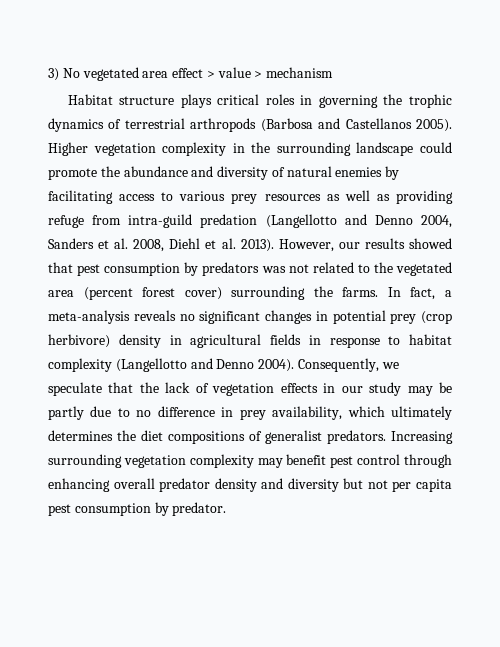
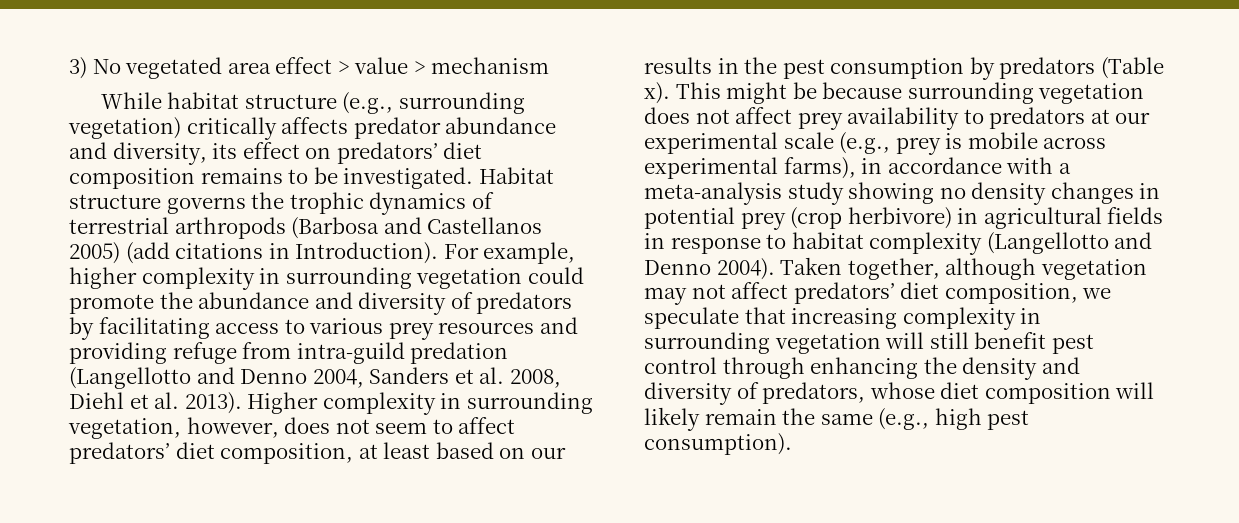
- Habitat structure plays critical roles in governing the trophic dynamics of terrestrial arthropods (Barbosa and Castellanos 2005). Higher vegetation complexity in the surrounding landscape could promote the abundance and diversity of natural enemies by facilitating access to various prey resources as well as providing refuge from intra-guild predation (Langellotto and Denno 2004, Sanders et al. 2008, Diehl et al. 2013).
+ While habitat structure (e.g., surrounding vegetation) critically affects predator abundance and diversity, its effect on predators’ diet composition remains to be investigated. Habitat structure governs the trophic dynamics of terrestrial arthropods (Barbosa and Castellanos 2005) (add citations in Introduction). For example, higher complexity in surrounding vegetation could promote the abundance and diversity of predators by facilitating access to various prey resources and providing refuge from intra-guild predation (Langellotto and Denno 2004, Sanders et al. 2008, Diehl et al. 2013).
- However, our results showed that pest consumption by predators was not related to the vegetated area (percent forest cover) surrounding the farms. In fact, a meta-analysis reveals no significant changes in potential prey (crop herbivore) density in agricultural fields in response to habitat complexity (Langellotto and Denno 2004).
+ Higher complexity in surrounding vegetation, however, does not seem to affect predators’ diet composition, at least based on our results in the pest consumption by predators (Table x). This might be because surrounding vegetation does not affect prey availability to predators at our experimental scale (e.g., prey is mobile across experimental farms), in accordance with a meta-analysis study showing no density changes in potential prey (crop herbivore) in agricultural fields in response to habitat complexity (Langellotto and Denno 2004).
- Consequently, we speculate that the lack of vegetation effects in our study may be partly due to no difference in prey availability, which ultimately determines the diet compositions of generalist predators. Increasing surrounding vegetation complexity may benefit pest control through enhancing overall predator density and diversity but not per capita pest consumption by predator.
+ Taken together, although vegetation may not affect predators’ diet composition, we speculate that increasing complexity in surrounding vegetation will still benefit pest control through enhancing the density and diversity of predators, whose diet composition will likely remain the same (e.g., high pest consumption).

